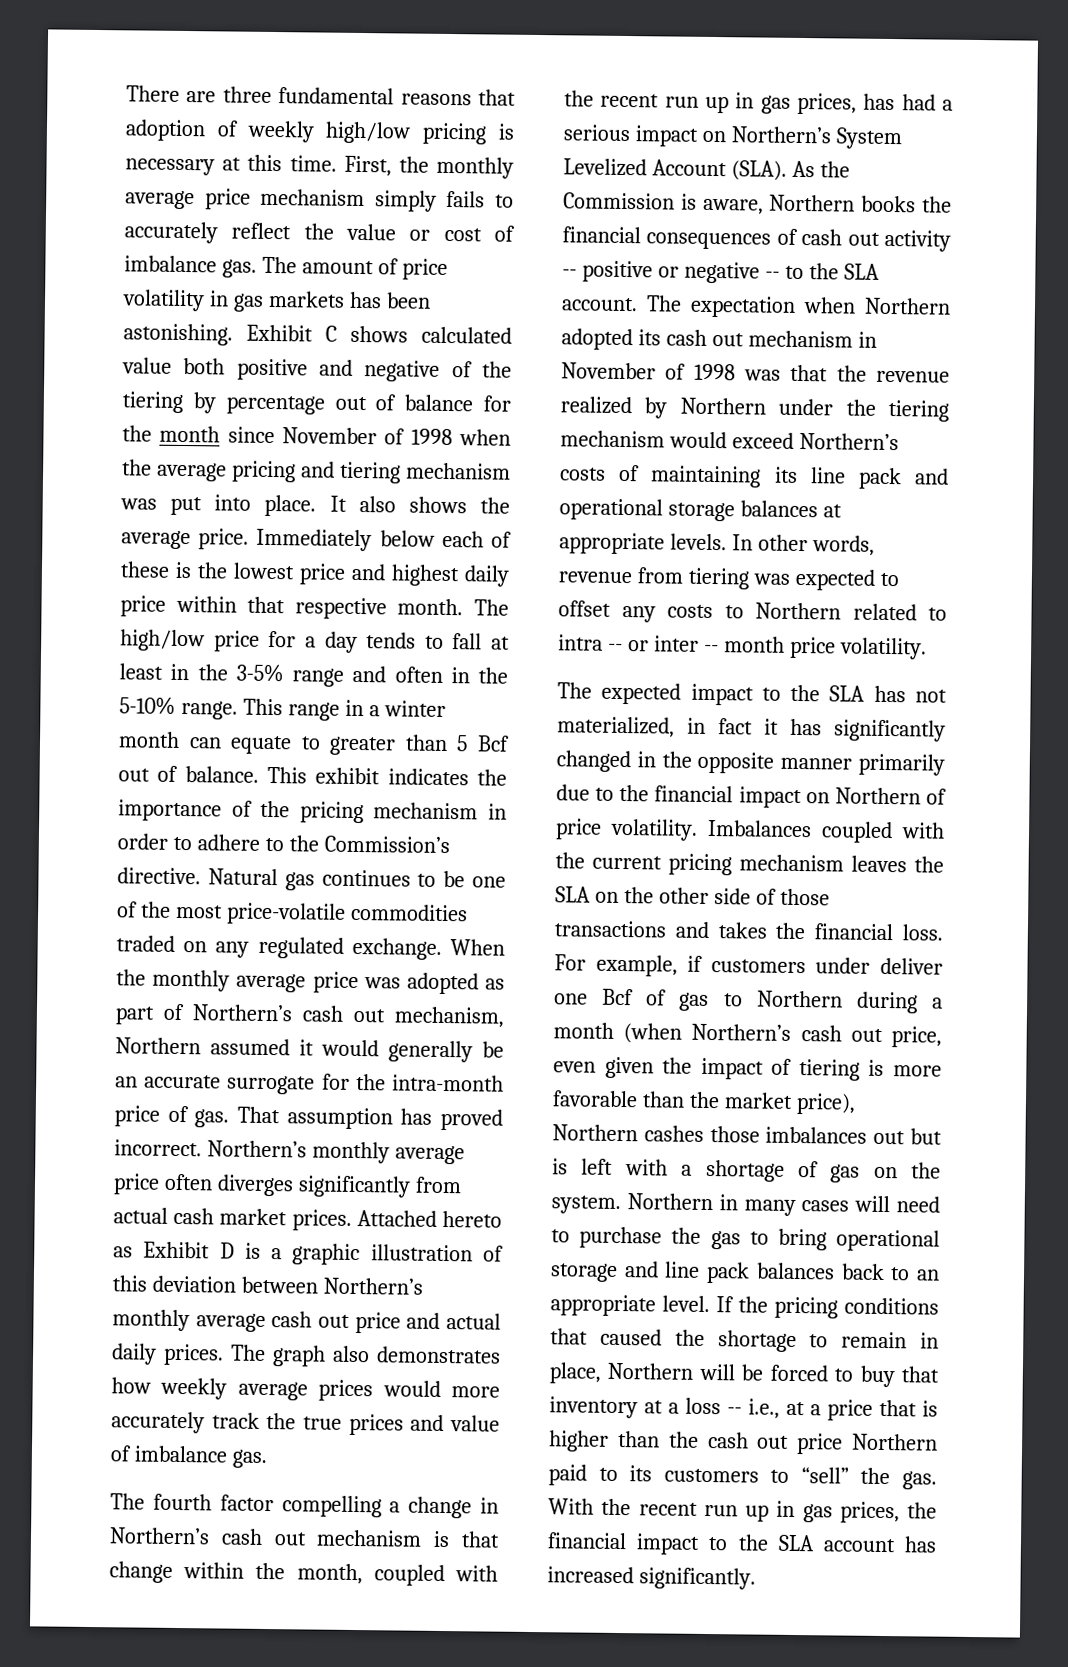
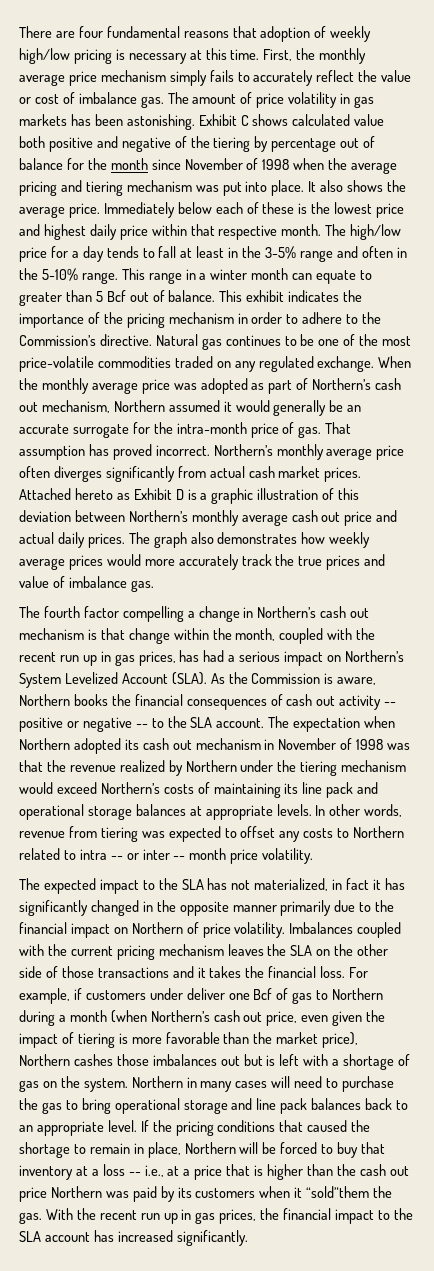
- There are three fundamental reasons that adoption of weekly high/low pricing is necessary at this time.
+ There are four fundamental reasons that adoption of weekly high/low pricing is necessary at this time.
- Imbalances coupled with the current pricing mechanism leaves the SLA on the other side of those transactions and takes the financial loss.
+ Imbalances coupled with the current pricing mechanism leaves the SLA on the other side of those transactions and it takes the financial loss.
- If the pricing conditions that caused the shortage to remain in place, Northern will be forced to buy that inventory at a loss -- i.e., at a price that is higher than the cash out price Northern paid to its customers to “sell” the gas.
+ If the pricing conditions that caused the shortage to remain in place, Northern will be forced to buy that inventory at a loss -- i.e., at a price that is higher than the cash out price Northern was paid by its customers when it “sold”them the gas.

